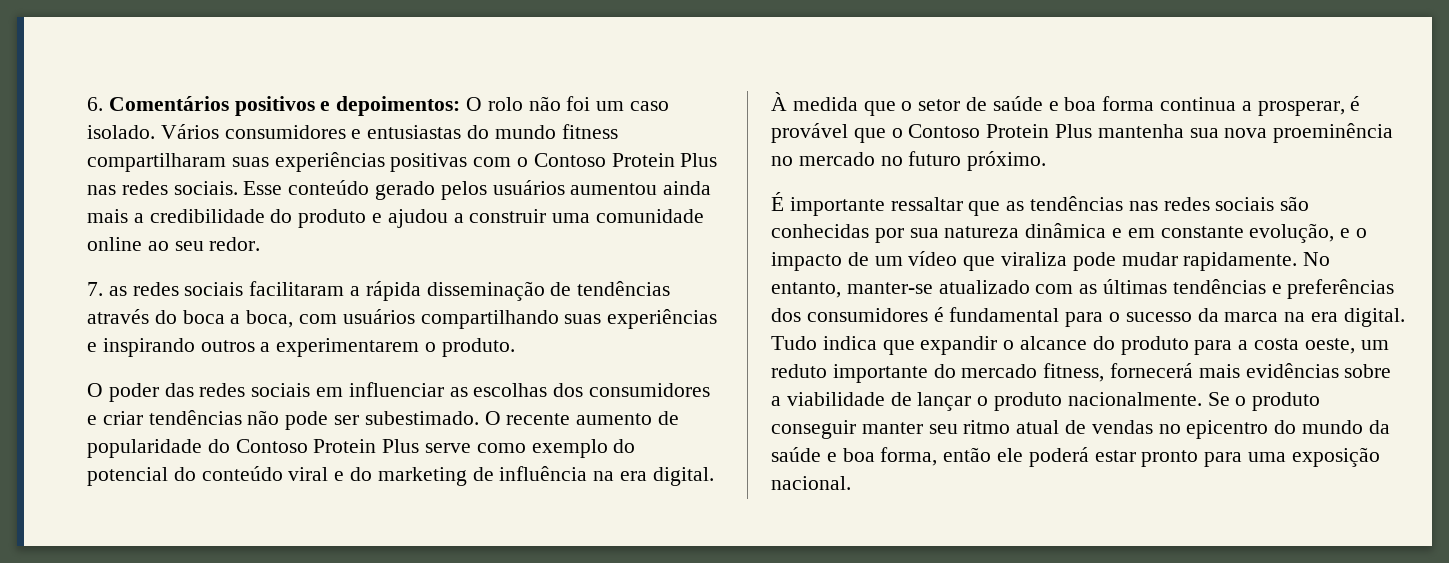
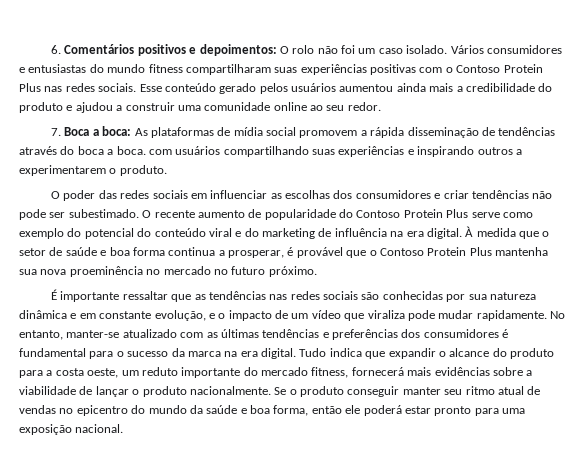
- 7. as redes sociais facilitaram a rápida disseminação de tendências através do boca a boca, com usuários compartilhando suas experiências e inspirando outros a experimentarem o produto.
+ 7. Boca a boca: As plataformas de mídia social promovem a rápida disseminação de tendências através do boca a boca. com usuários compartilhando suas experiências e inspirando outros a experimentarem o produto.

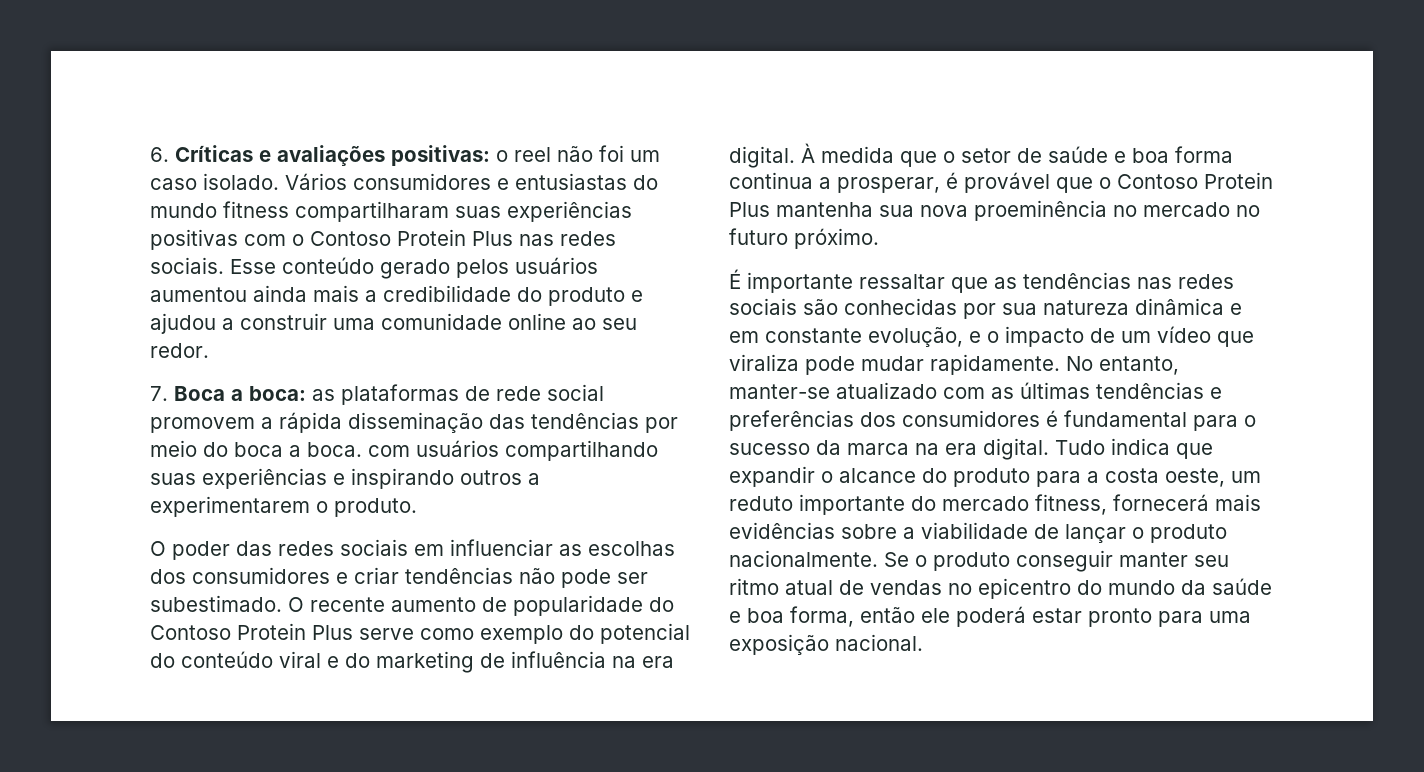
- 6. Comentários positivos e depoimentos: O rolo não foi um caso isolado.
+ 6. Críticas e avaliações positivas: o reel não foi um caso isolado.
- 7. Boca a boca: As plataformas de mídia social promovem a rápida disseminação de tendências através do boca a boca. com usuários compartilhando suas experiências e inspirando outros a experimentarem o produto.
+ 7. Boca a boca: as plataformas de rede social promovem a rápida disseminação das tendências por meio do boca a boca. com usuários compartilhando suas experiências e inspirando outros a experimentarem o produto.

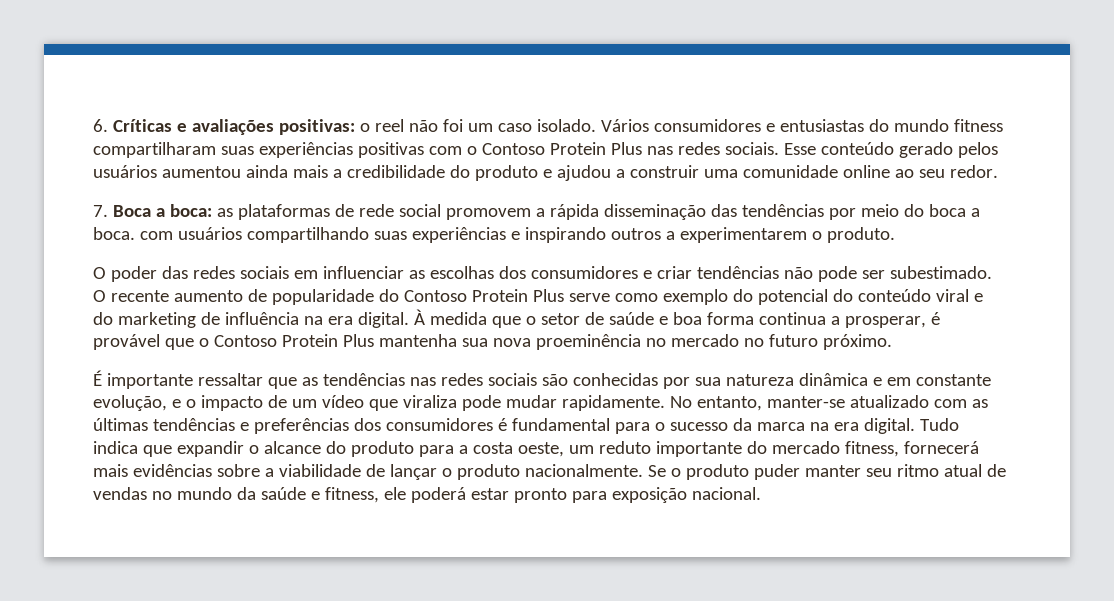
- Se o produto conseguir manter seu ritmo atual de vendas no epicentro do mundo da saúde e boa forma, então ele poderá estar pronto para uma exposição nacional.
+ Se o produto puder manter seu ritmo atual de vendas no mundo da saúde e fitness, ele poderá estar pronto para exposição nacional.

